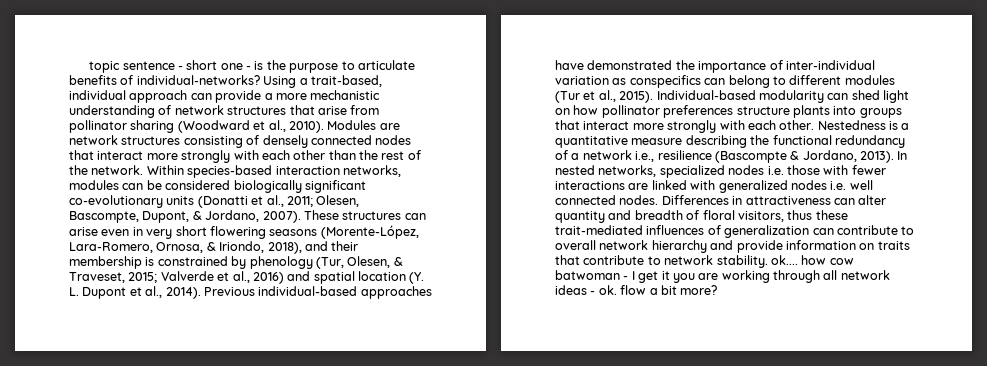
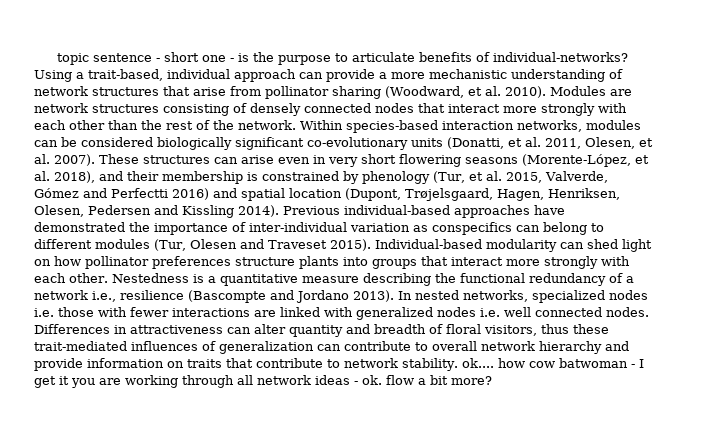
- Using a trait-based, individual approach can provide a more mechanistic understanding of network structures that arise from pollinator sharing (Woodward et al., 2010).
+ Using a trait-based, individual approach can provide a more mechanistic understanding of network structures that arise from pollinator sharing (Woodward, et al. 2010).
- Within species-based interaction networks, modules can be considered biologically significant co-evolutionary units (Donatti et al., 2011; Olesen, Bascompte, Dupont, & Jordano, 2007).
+ Within species-based interaction networks, modules can be considered biologically significant co-evolutionary units (Donatti, et al. 2011, Olesen, et al. 2007).
- These structures can arise even in very short flowering seasons (Morente-López, Lara-Romero, Ornosa, & Iriondo, 2018), and their membership is constrained by phenology (Tur, Olesen, & Traveset, 2015; Valverde et al., 2016) and spatial location (Y. L. Dupont et al., 2014).
+ These structures can arise even in very short flowering seasons (Morente-López, et al. 2018), and their membership is constrained by phenology (Tur, et al. 2015, Valverde, Gómez and Perfectti 2016) and spatial location (Dupont, Trøjelsgaard, Hagen, Henriksen, Olesen, Pedersen and Kissling 2014).
- Previous individual-based approaches have demonstrated the importance of inter-individual variation as conspecifics can belong to different modules (Tur et al., 2015).
+ Previous individual-based approaches have demonstrated the importance of inter-individual variation as conspecifics can belong to different modules (Tur, Olesen and Traveset 2015).
- Nestedness is a quantitative measure describing the functional redundancy of a network i.e., resilience (Bascompte & Jordano, 2013).
+ Nestedness is a quantitative measure describing the functional redundancy of a network i.e., resilience (Bascompte and Jordano 2013).

